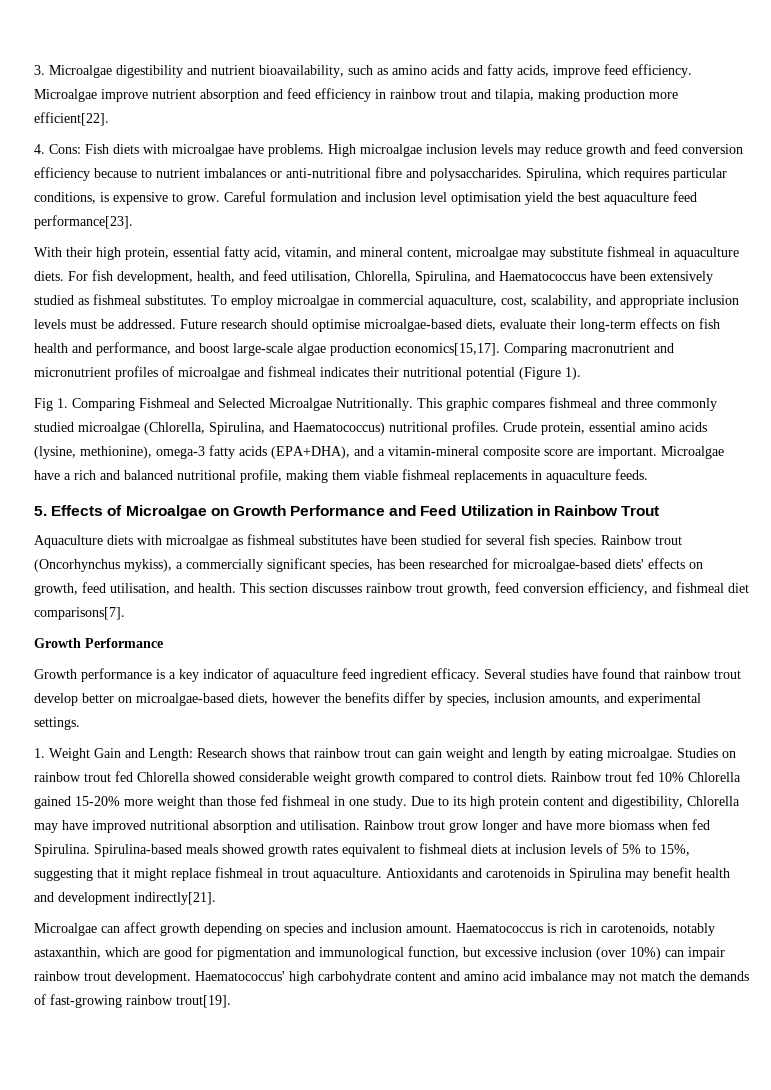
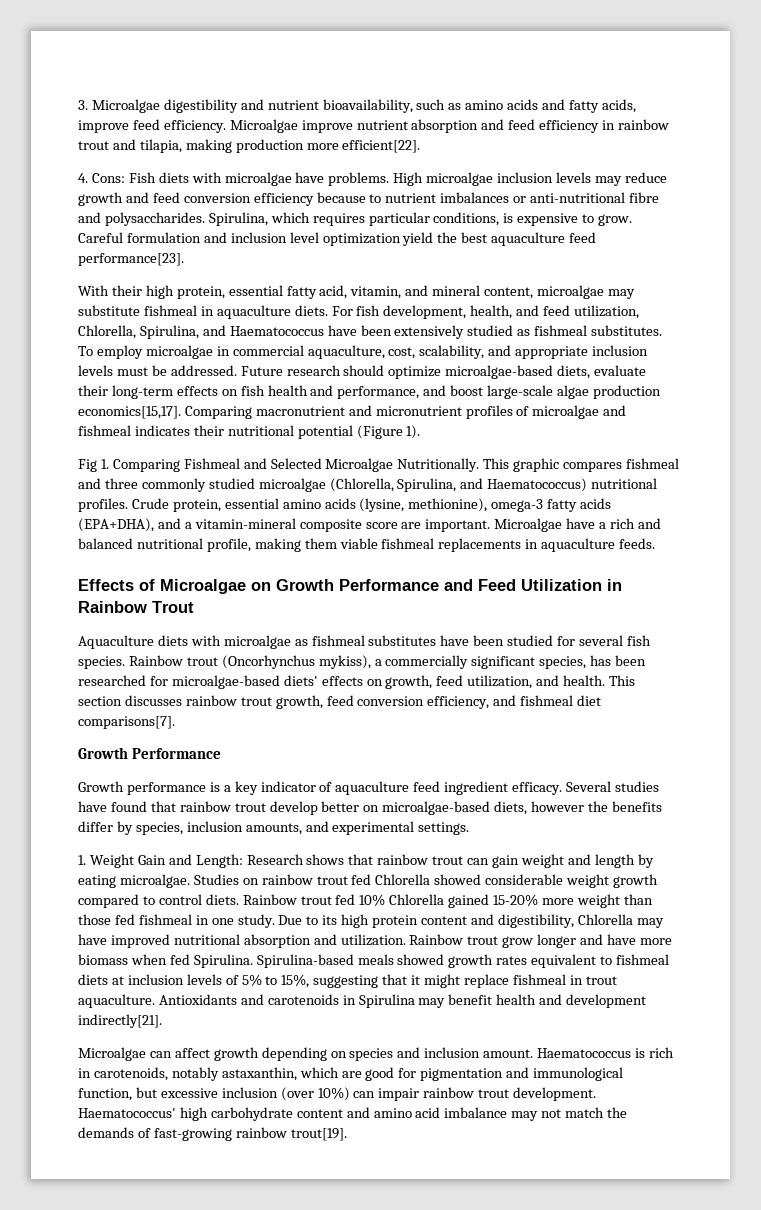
- Careful formulation and inclusion level optimisation yield the best aquaculture feed performance[23].
+ Careful formulation and inclusion level optimization yield the best aquaculture feed performance[23].
- For fish development, health, and feed utilisation, Chlorella, Spirulina, and Haematococcus have been extensively studied as fishmeal substitutes.
+ For fish development, health, and feed utilization, Chlorella, Spirulina, and Haematococcus have been extensively studied as fishmeal substitutes.
- Future research should optimise microalgae-based diets, evaluate their long-term effects on fish health and performance, and boost large-scale algae production economics[15,17].
+ Future research should optimize microalgae-based diets, evaluate their long-term effects on fish health and performance, and boost large-scale algae production economics[15,17].
- 5. Effects of Microalgae on Growth Performance and Feed Utilization in Rainbow Trout
+ Effects of Microalgae on Growth Performance and Feed Utilization in Rainbow Trout
- Rainbow trout (Oncorhynchus mykiss), a commercially significant species, has been researched for microalgae-based diets' effects on growth, feed utilisation, and health.
+ Rainbow trout (Oncorhynchus mykiss), a commercially significant species, has been researched for microalgae-based diets' effects on growth, feed utilization, and health.
- Due to its high protein content and digestibility, Chlorella may have improved nutritional absorption and utilisation.
+ Due to its high protein content and digestibility, Chlorella may have improved nutritional absorption and utilization.

